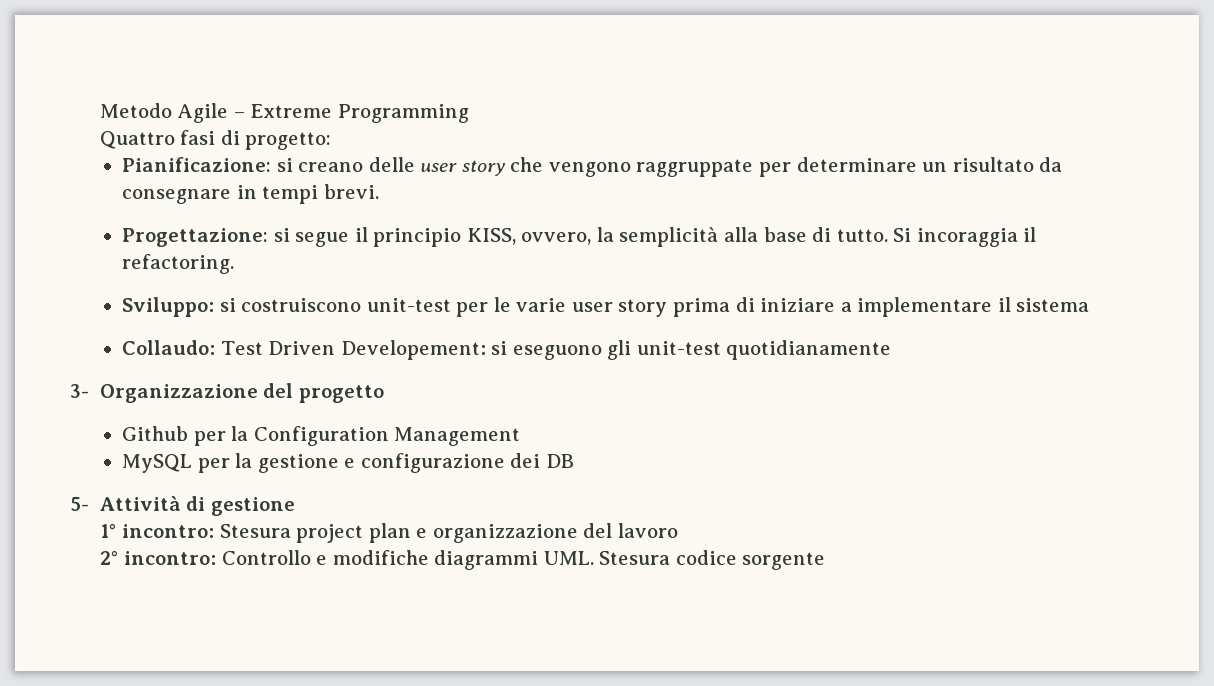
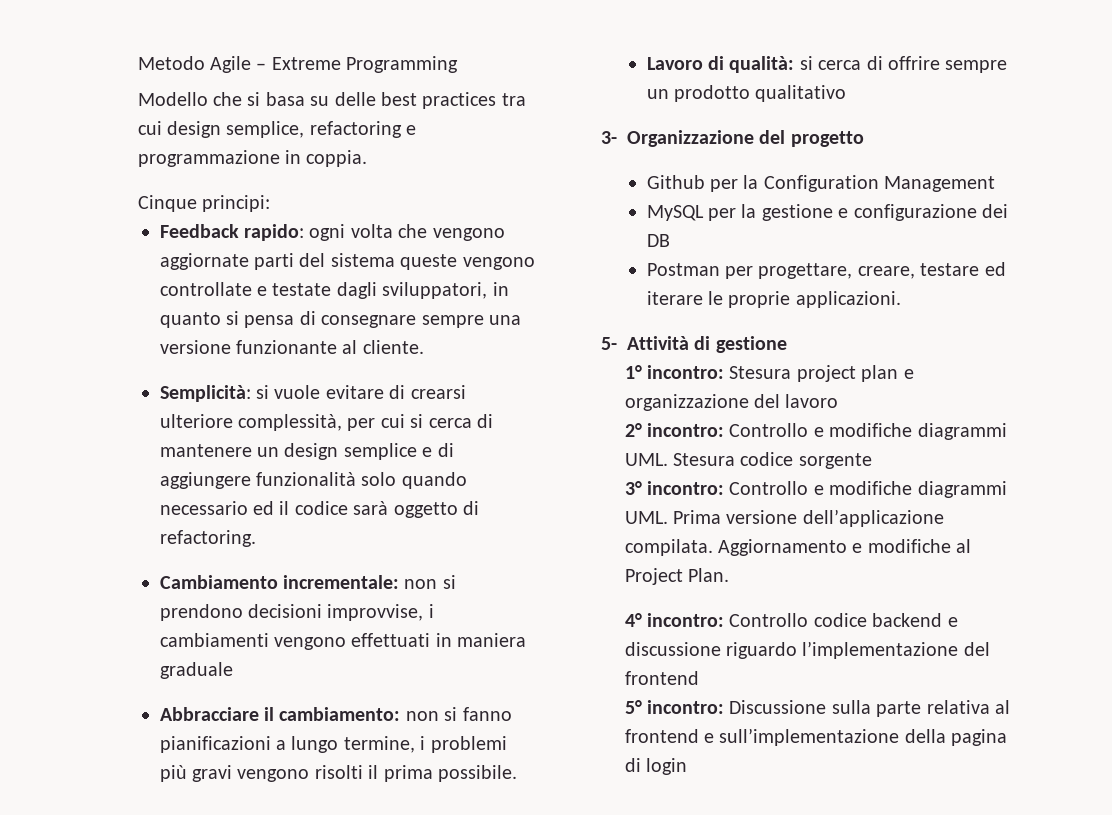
- Quattro fasi di progetto:
- Pianificazione: si creano delle user story che vengono raggruppate per determinare un risultato da consegnare in tempi brevi.
- Progettazione: si segue il principio KISS, ovvero, la semplicità alla base di tutto. Si incoraggia il refactoring.
- Sviluppo: si costruiscono unit-test per le varie user story prima di iniziare a implementare il sistema
- Collaudo: Test Driven Developement: si eseguono gli unit-test quotidianamente
+ Modello che si basa su delle best practices tra cui design semplice, refactoring e programmazione in coppia.
+ Cinque principi:
+ Feedback rapido: ogni volta che vengono aggiornate parti del sistema queste vengono controllate e testate dagli sviluppatori, in quanto si pensa di consegnare sempre una versione funzionante al cliente.
+ Semplicità: si vuole evitare di crearsi ulteriore complessità, per cui si cerca di mantenere un design semplice e di aggiungere funzionalità solo quando necessario ed il codice sarà oggetto di refactoring.
+ Cambiamento incrementale: non si prendono decisioni improvvise, i cambiamenti vengono effettuati in maniera graduale
+ Abbracciare il cambiamento: non si fanno pianificazioni a lungo termine, i problemi più gravi vengono risolti il prima possibile.
+ Lavoro di qualità: si cerca di offrire sempre un prodotto qualitativo
+ Postman per progettare, creare, testare ed iterare le proprie applicazioni.
+ 3° incontro: Controllo e modifiche diagrammi UML. Prima versione dell’applicazione compilata. Aggiornamento e modifiche al Project Plan.
+ 4° incontro: Controllo codice backend e discussione riguardo l’implementazione del frontend
+ 5° incontro: Discussione sulla parte relativa al frontend e sull’implementazione della pagina di login

